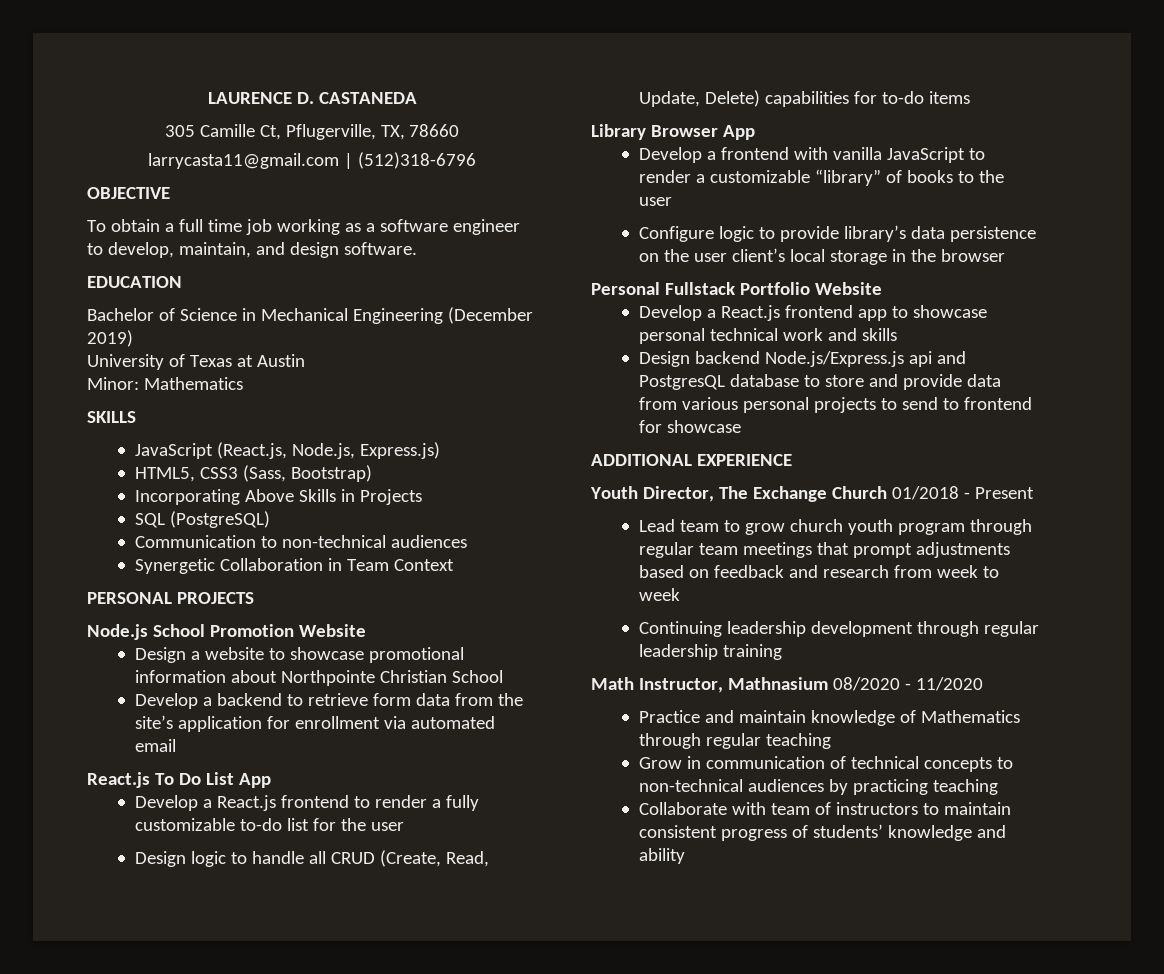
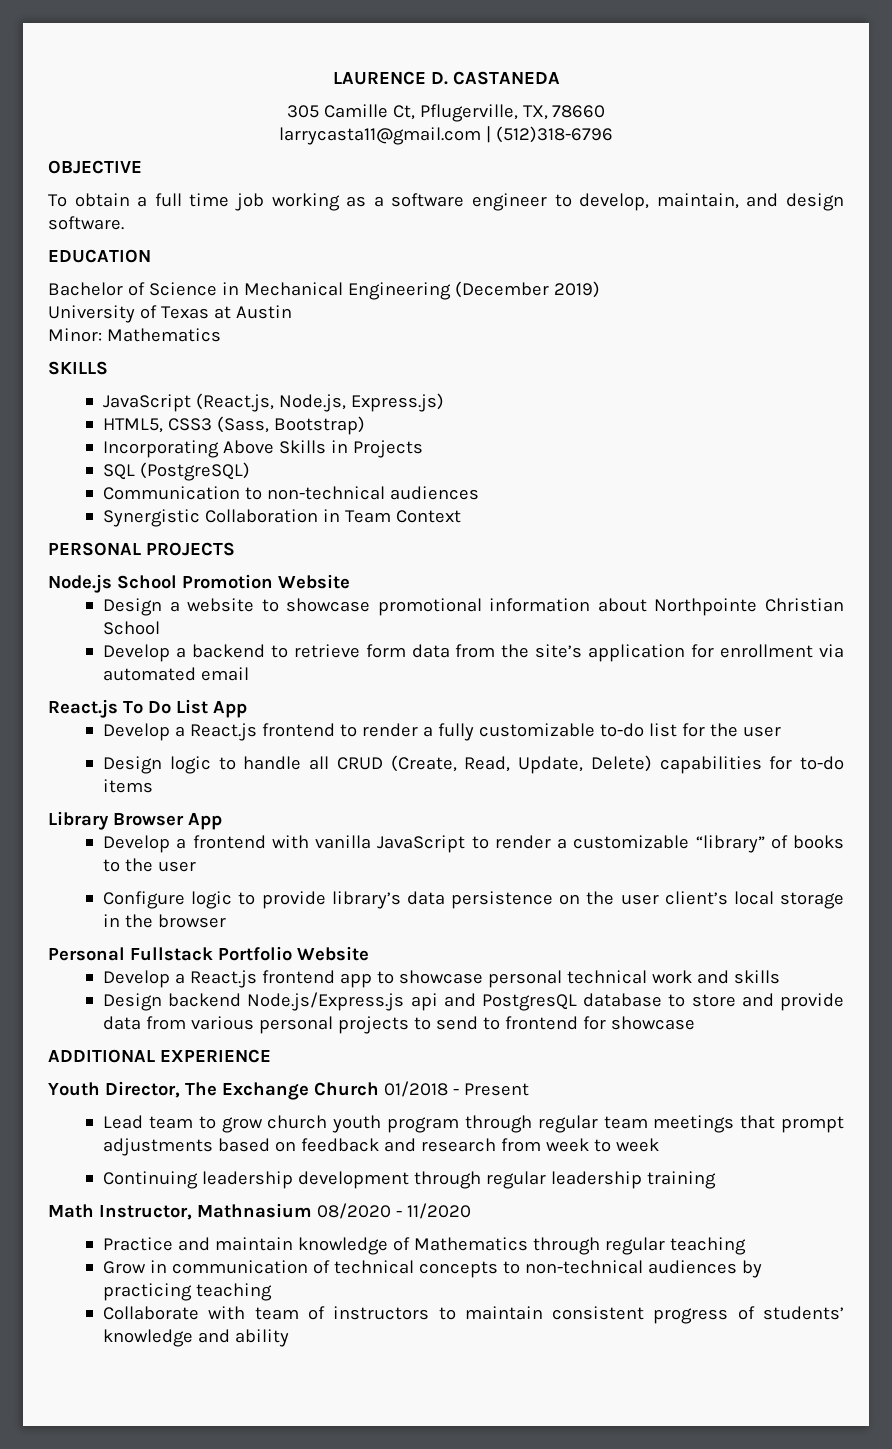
- Synergetic Collaboration in Team Context
+ Synergistic Collaboration in Team Context

